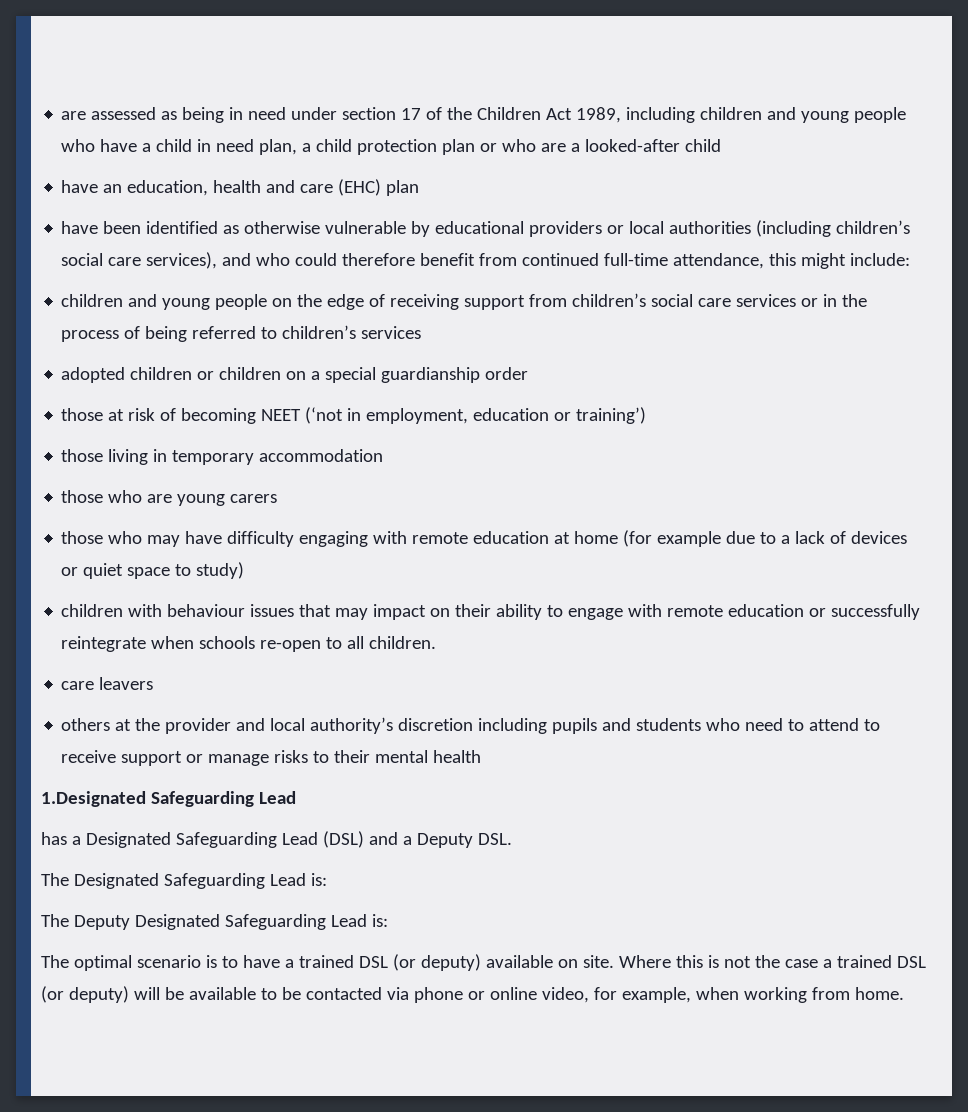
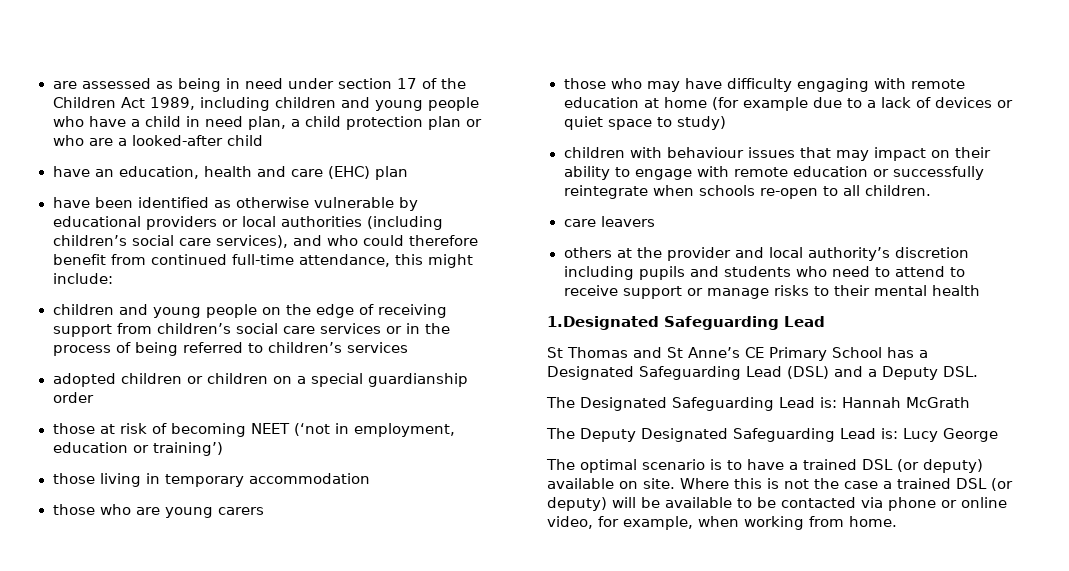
- has a Designated Safeguarding Lead (DSL) and a Deputy DSL.
+ St Thomas and St Anne’s CE Primary School has a Designated Safeguarding Lead (DSL) and a Deputy DSL.
- The Designated Safeguarding Lead is:
+ The Designated Safeguarding Lead is: Hannah McGrath
- The Deputy Designated Safeguarding Lead is:
+ The Deputy Designated Safeguarding Lead is: Lucy George

